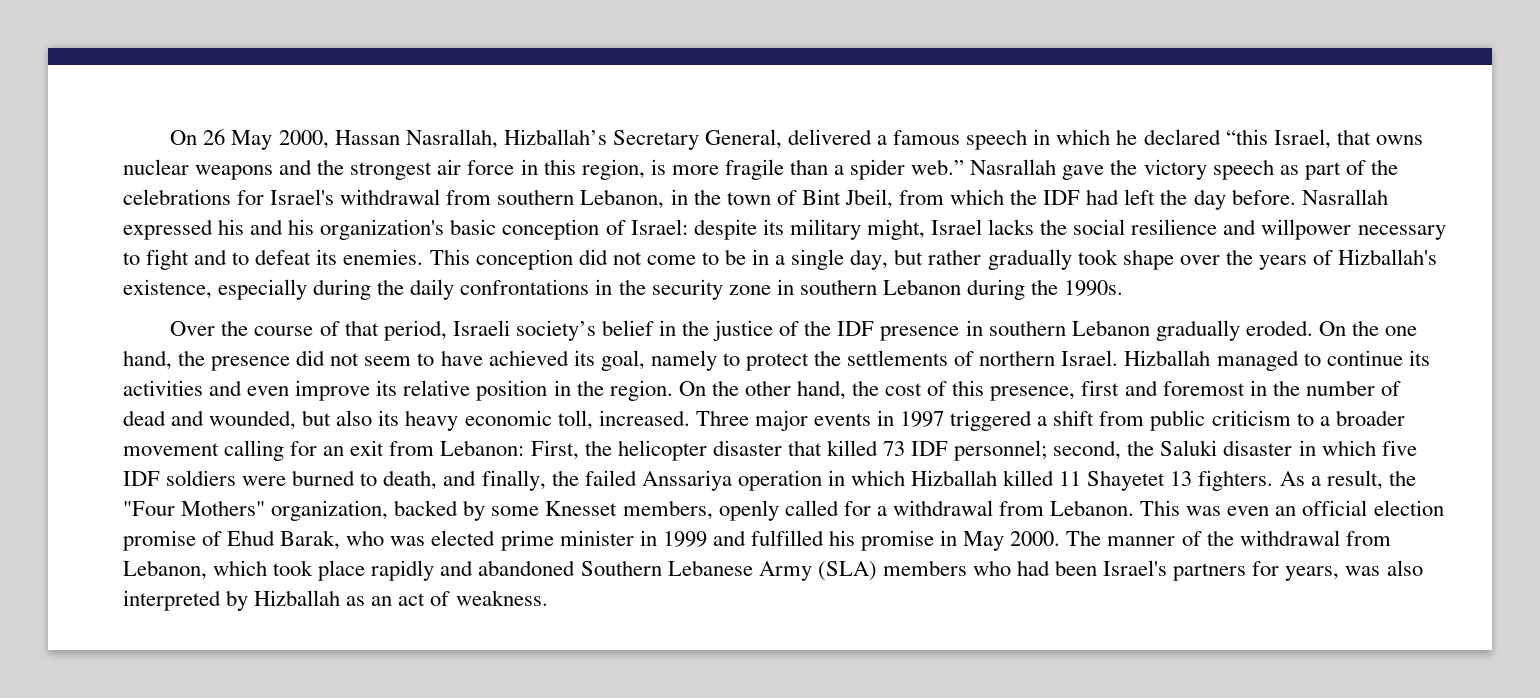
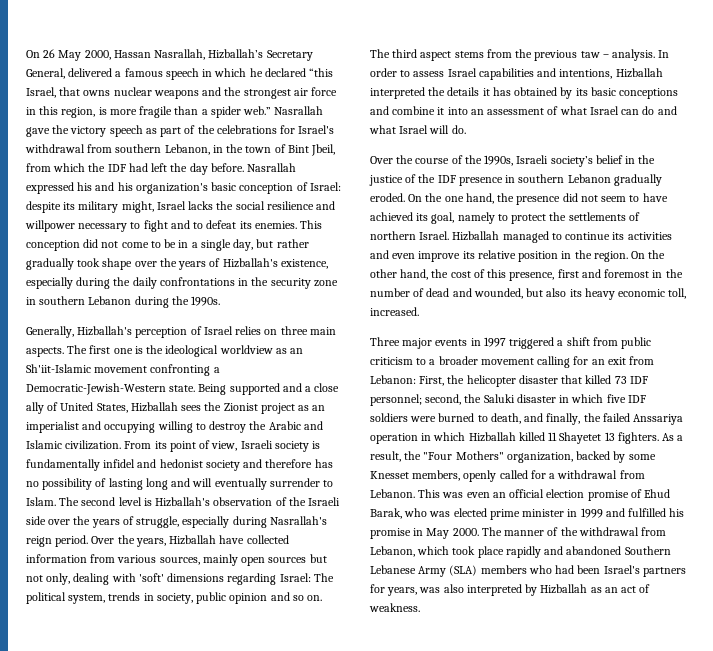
+ Generally, Hizballah's perception of Israel relies on three main aspects. The first one is the ideological worldview as an Sh'iit-Islamic movement confronting a Democratic-Jewish-Western state. Being supported and a close ally of United States, Hizballah sees the Zionist project as an imperialist and occupying willing to destroy the Arabic and Islamic civilization. From its point of view, Israeli society is fundamentally infidel and hedonist society and therefore has no possibility of lasting long and will eventually surrender to Islam. The second level is Hizballah's observation of the Israeli side over the years of struggle, especially during Nasrallah's reign period. Over the years, Hizballah have collected information from various sources, mainly open sources but not only, dealing with 'soft' dimensions regarding Israel: The political system, trends in society, public opinion and so on. The third aspect stems from the previous taw – analysis. In order to assess Israel capabilities and intentions, Hizballah interpreted the details it has obtained by its basic conceptions and combine it into an assessment of what Israel can do and what Israel will do.
- Over the course of that period, Israeli society’s belief in the justice of the IDF presence in southern Lebanon gradually eroded.
+ Over the course of the 1990s, Israeli society’s belief in the justice of the IDF presence in southern Lebanon gradually eroded.
- On the other hand, the cost of this presence, first and foremost in the number of dead and wounded, but also its heavy economic toll, increased. Three major events in 1997 triggered a shift from public criticism to a broader movement calling for an exit from Lebanon:
+ On the other hand, the cost of this presence, first and foremost in the number of dead and wounded, but also its heavy economic toll, increased.
+ Three major events in 1997 triggered a shift from public criticism to a broader movement calling for an exit from Lebanon:

